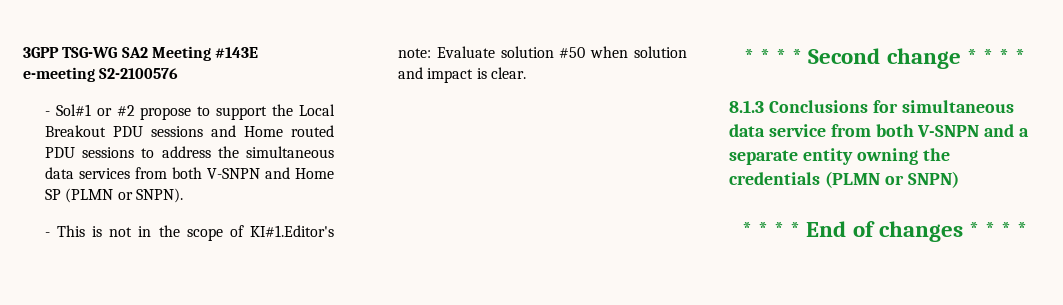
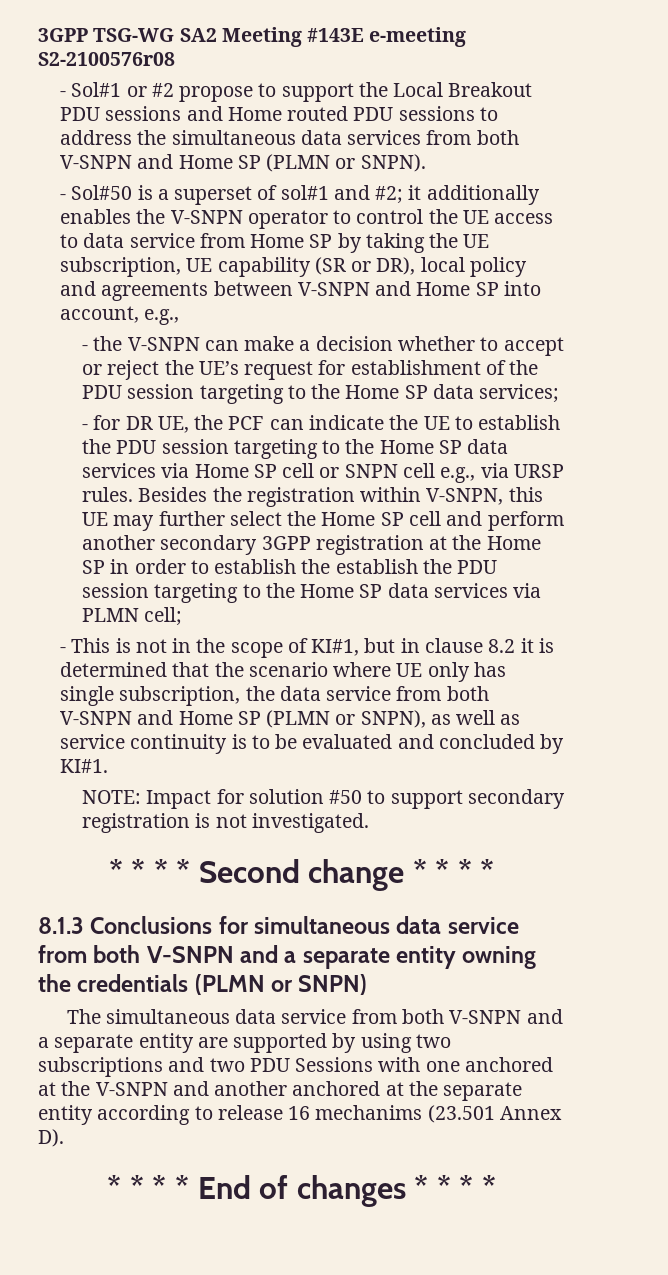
- 3GPP TSG-WG SA2 Meeting #143E e-meeting S2-2100576
+ 3GPP TSG-WG SA2 Meeting #143E e-meeting S2-2100576r08
+ - Sol#50 is a superset of sol#1 and #2; it additionally enables the V-SNPN operator to control the UE access to data service from Home SP by taking the UE subscription, UE capability (SR or DR), local policy and agreements between V-SNPN and Home SP into account, e.g.,
+ - the V-SNPN can make a decision whether to accept or reject the UE’s request for establishment of the PDU session targeting to the Home SP data services;
+ - for DR UE, the PCF can indicate the UE to establish the PDU session targeting to the Home SP data services via Home SP cell or SNPN cell e.g., via URSP rules. Besides the registration within V-SNPN, this UE may further select the Home SP cell and perform another secondary 3GPP registration at the Home SP in order to establish the establish the PDU session targeting to the Home SP data services via PLMN cell;
- - This is not in the scope of KI#1.Editor's note: Evaluate solution #50 when solution and impact is clear.
+ - This is not in the scope of KI#1, but in clause 8.2 it is determined that the scenario where UE only has single subscription, the data service from both V-SNPN and Home SP (PLMN or SNPN), as well as service continuity is to be evaluated and concluded by KI#1.
+ NOTE: Impact for solution #50 to support secondary registration is not investigated.
+ The simultaneous data service from both V-SNPN and a separate entity are supported by using two subscriptions and two PDU Sessions with one anchored at the V-SNPN and another anchored at the separate entity according to release 16 mechanims (23.501 Annex D).

